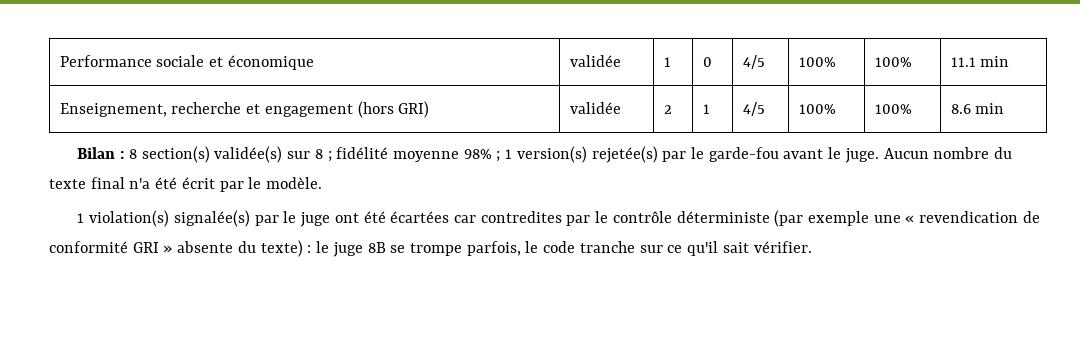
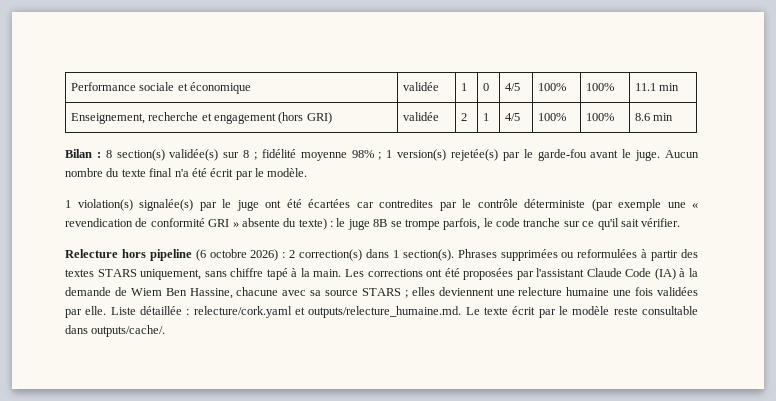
+ Relecture hors pipeline (6 octobre 2026) : 2 correction(s) dans 1 section(s). Phrases supprimées ou reformulées à partir des textes STARS uniquement, sans chiffre tapé à la main. Les corrections ont été proposées par l'assistant Claude Code (IA) à la demande de Wiem Ben Hassine, chacune avec sa source STARS ; elles deviennent une relecture humaine une fois validées par elle. Liste détaillée : relecture/cork.yaml et outputs/relecture_humaine.md. Le texte écrit par le modèle reste consultable dans outputs/cache/.

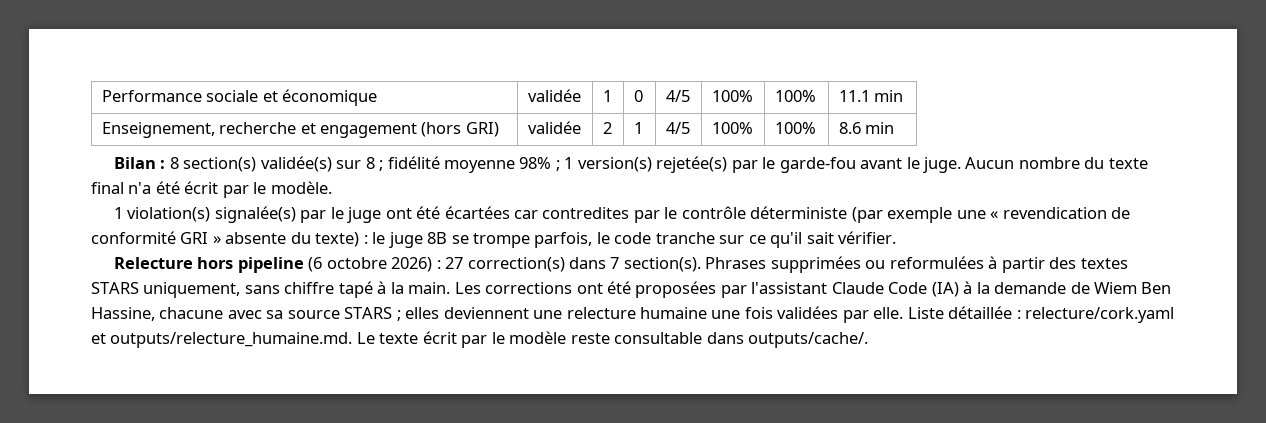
- Relecture hors pipeline (6 octobre 2026) : 2 correction(s) dans 1 section(s).
+ Relecture hors pipeline (6 octobre 2026) : 27 correction(s) dans 7 section(s).

